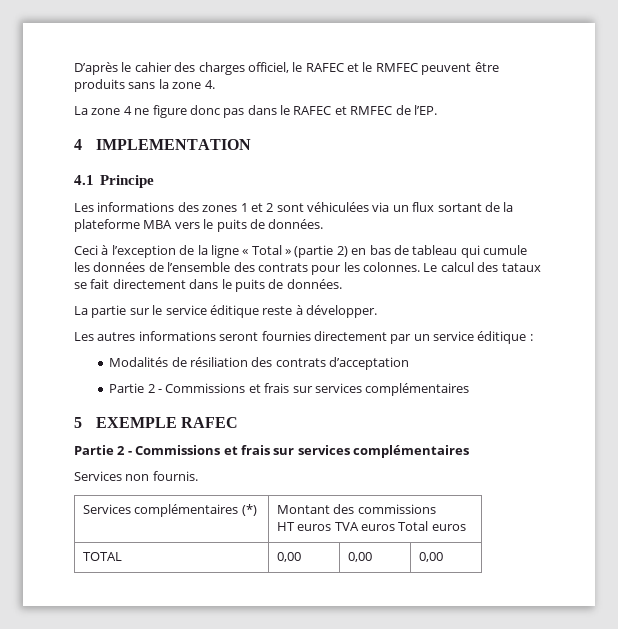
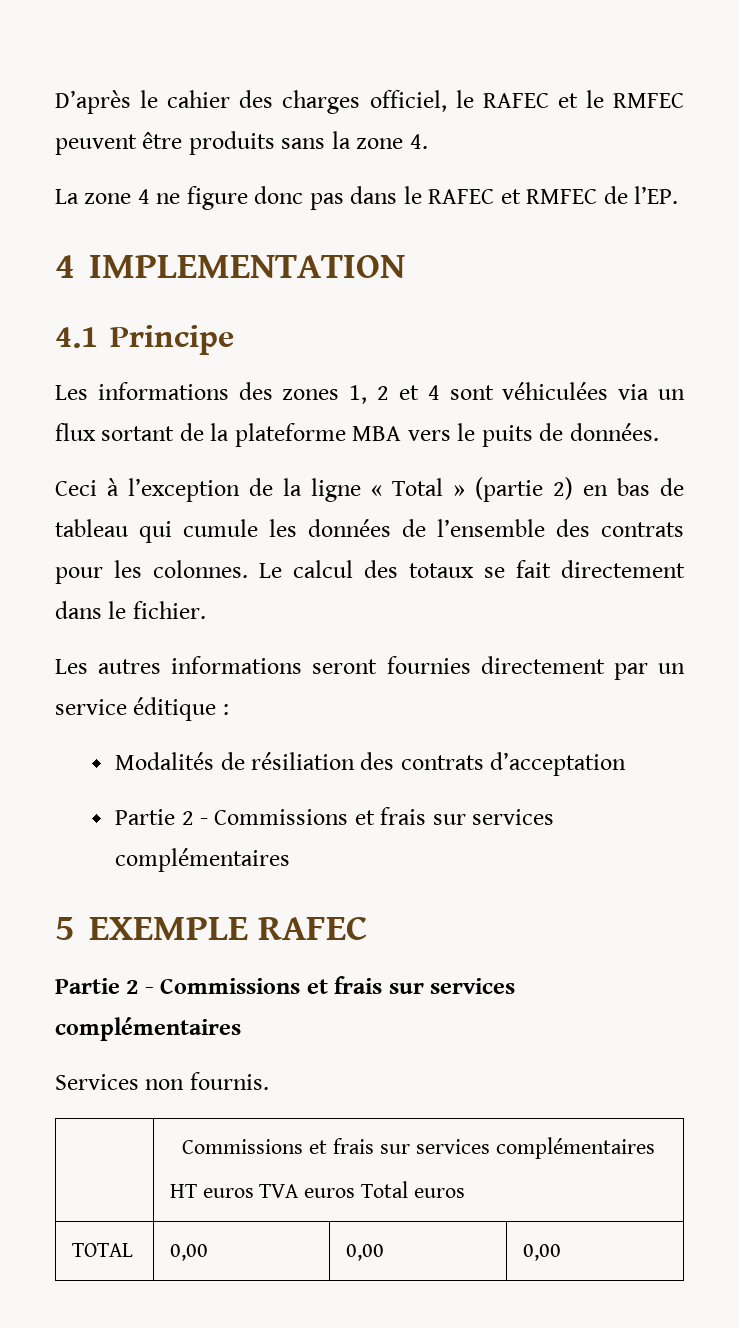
- Les informations des zones 1 et 2 sont véhiculées via un flux sortant de la plateforme MBA vers le puits de données.
+ Les informations des zones 1, 2 et 4 sont véhiculées via un flux sortant de la plateforme MBA vers le puits de données.
- Le calcul des tataux se fait directement dans le puits de données.
- La partie sur le service éditique reste à développer.
+ Le calcul des totaux se fait directement dans le fichier.
- Services complémentaires (*) | Montant des commissions
+ | Commissions et frais sur services complémentaires

